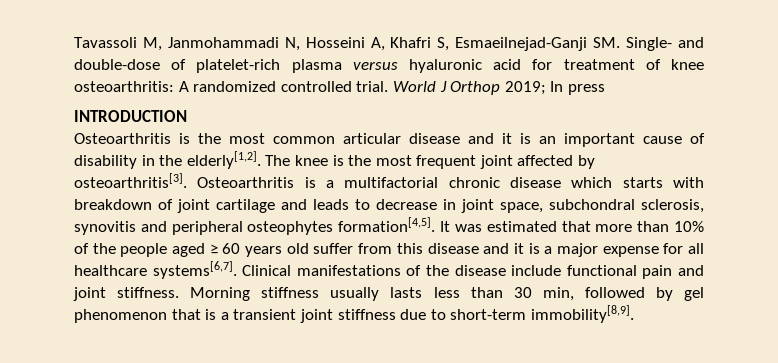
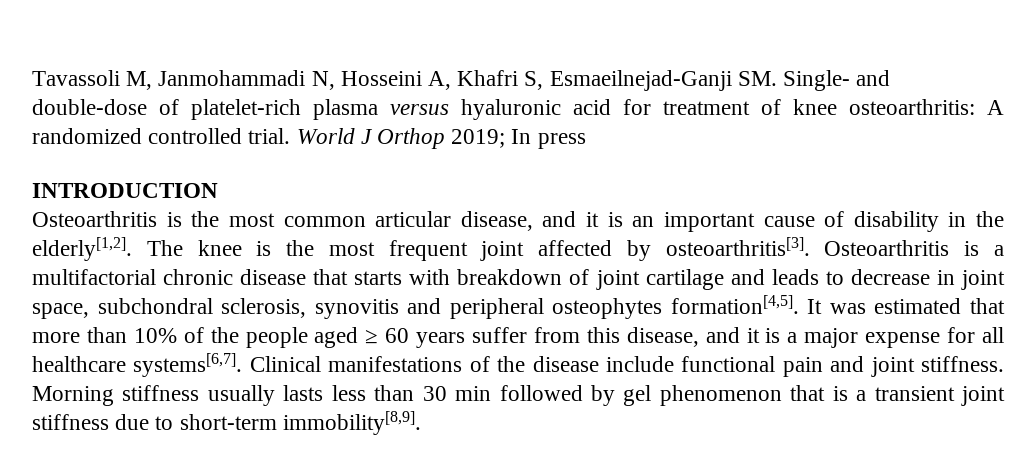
- Osteoarthritis is the most common articular disease and it is an important cause of disability in the elderly[1,2].
+ Osteoarthritis is the most common articular disease, and it is an important cause of disability in the elderly[1,2].
- Osteoarthritis is a multifactorial chronic disease which starts with breakdown of joint cartilage and leads to decrease in joint space, subchondral sclerosis, synovitis and peripheral osteophytes formation[4,5].
+ Osteoarthritis is a multifactorial chronic disease that starts with breakdown of joint cartilage and leads to decrease in joint space, subchondral sclerosis, synovitis and peripheral osteophytes formation[4,5].
- It was estimated that more than 10% of the people aged ≥ 60 years old suffer from this disease and it is a major expense for all healthcare systems[6,7].
+ It was estimated that more than 10% of the people aged ≥ 60 years suffer from this disease, and it is a major expense for all healthcare systems[6,7].
- Morning stiffness usually lasts less than 30 min, followed by gel phenomenon that is a transient joint stiffness due to short-term immobility[8,9].
+ Morning stiffness usually lasts less than 30 min followed by gel phenomenon that is a transient joint stiffness due to short-term immobility[8,9].

